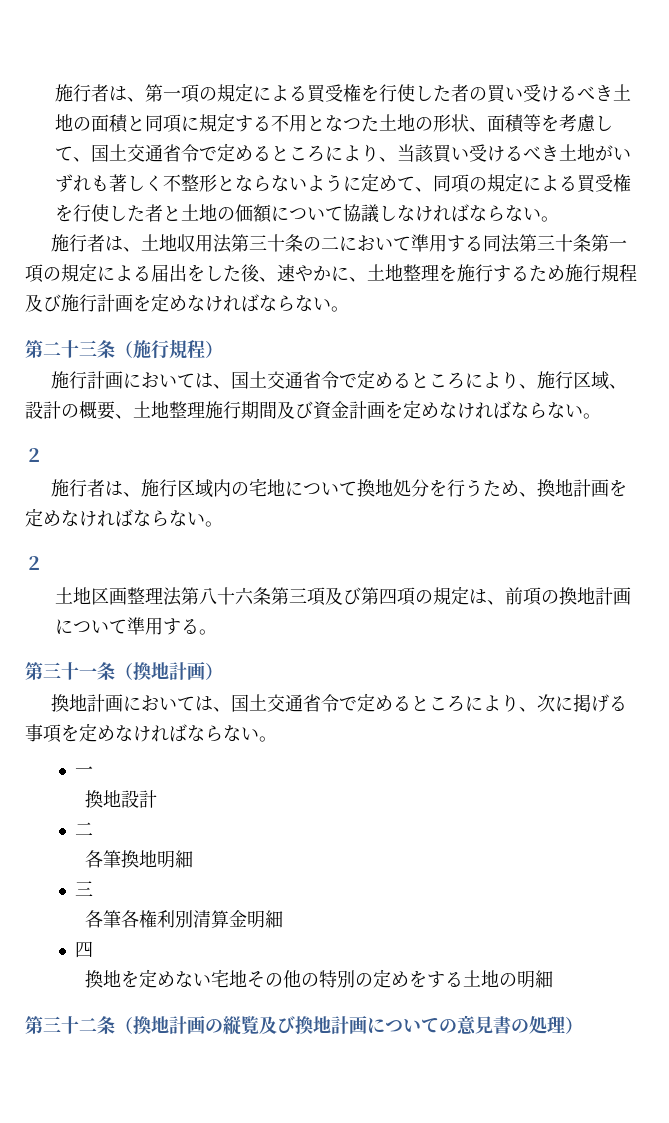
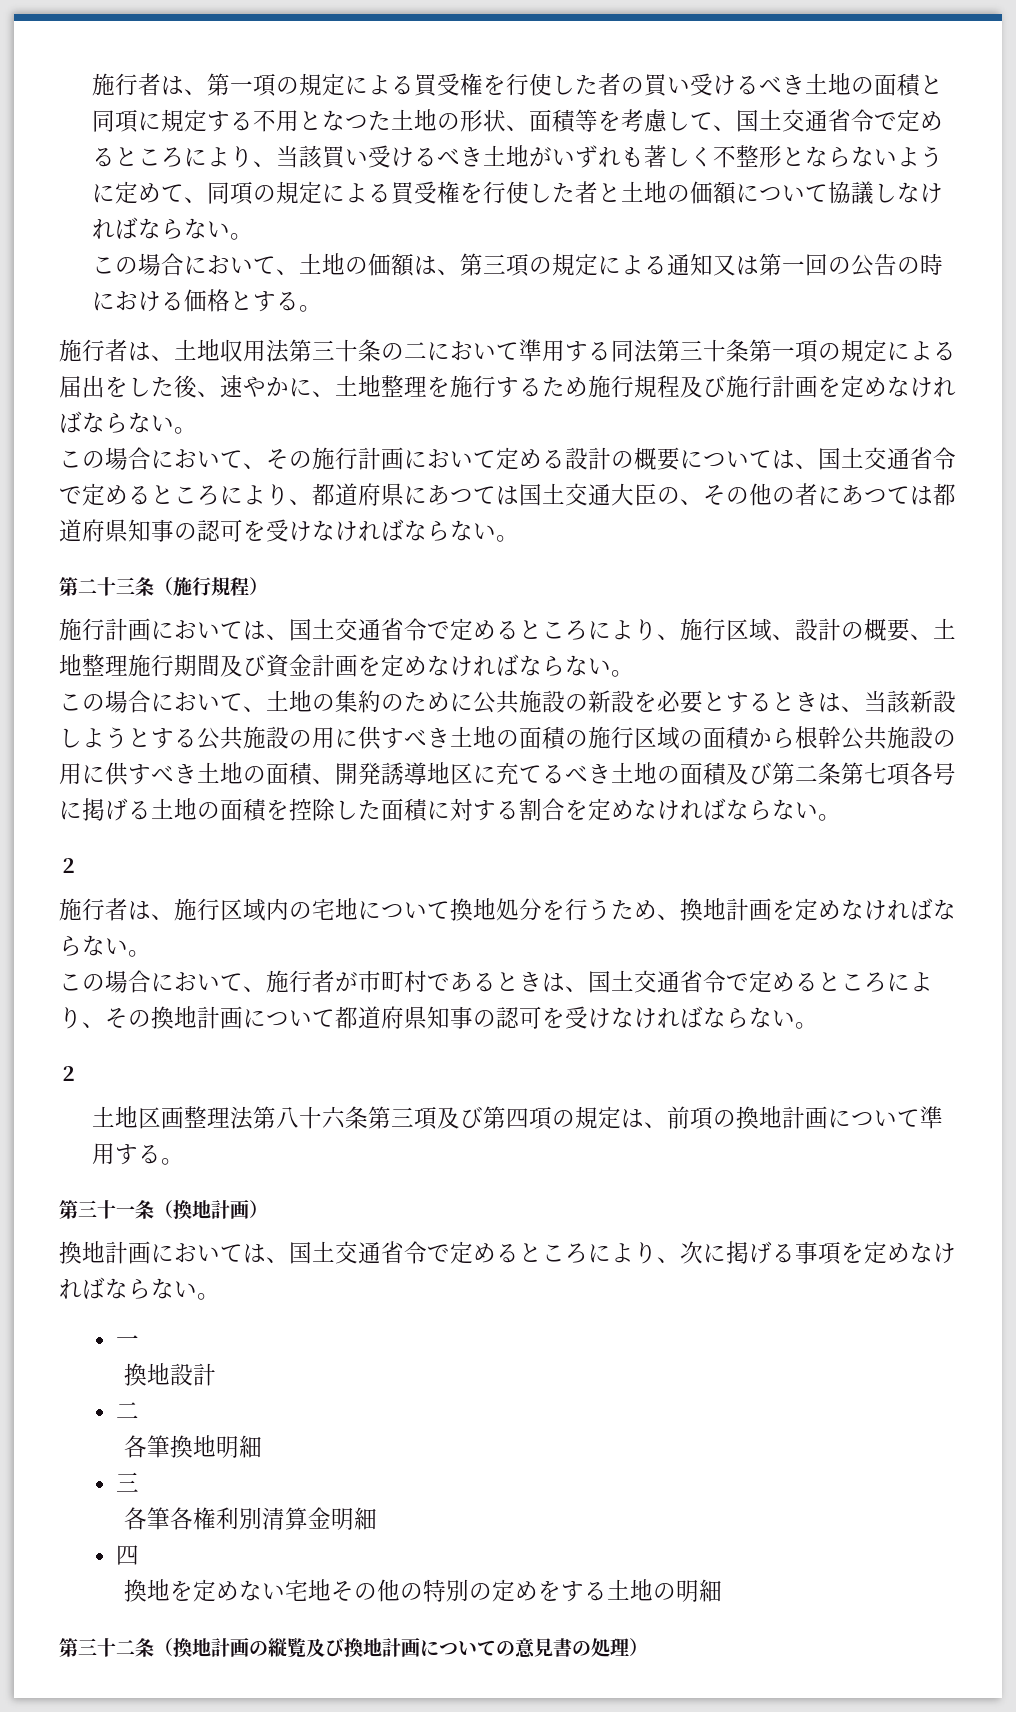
+ この場合において、土地の価額は、第三項の規定による通知又は第一回の公告の時における価格とする。
+ この場合において、その施行計画において定める設計の概要については、国土交通省令で定めるところにより、都道府県にあつては国土交通大臣の、その他の者にあつては都道府県知事の認可を受けなければならない。
+ この場合において、土地の集約のために公共施設の新設を必要とするときは、当該新設しようとする公共施設の用に供すべき土地の面積の施行区域の面積から根幹公共施設の用に供すべき土地の面積、開発誘導地区に充てるべき土地の面積及び第二条第七項各号に掲げる土地の面積を控除した面積に対する割合を定めなければならない。
+ この場合において、施行者が市町村であるときは、国土交通省令で定めるところにより、その換地計画について都道府県知事の認可を受けなければならない。

